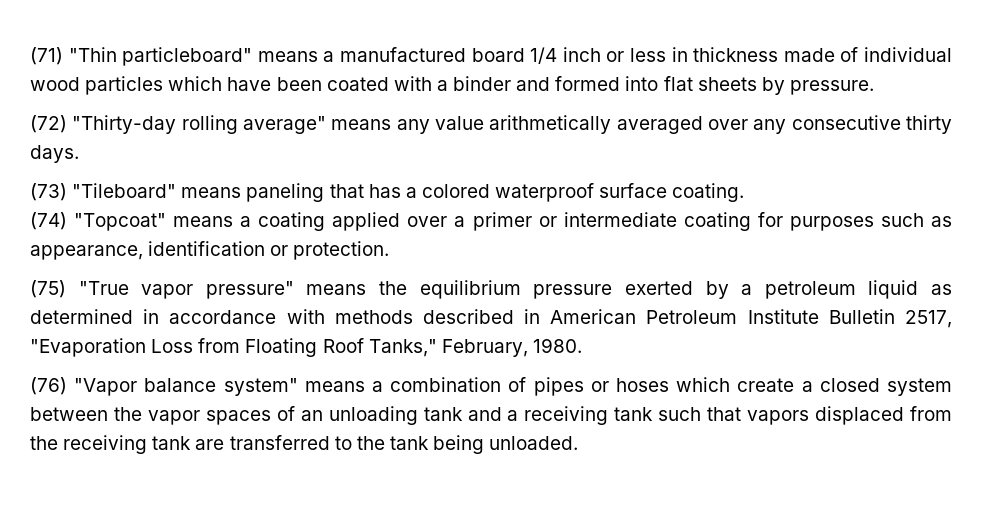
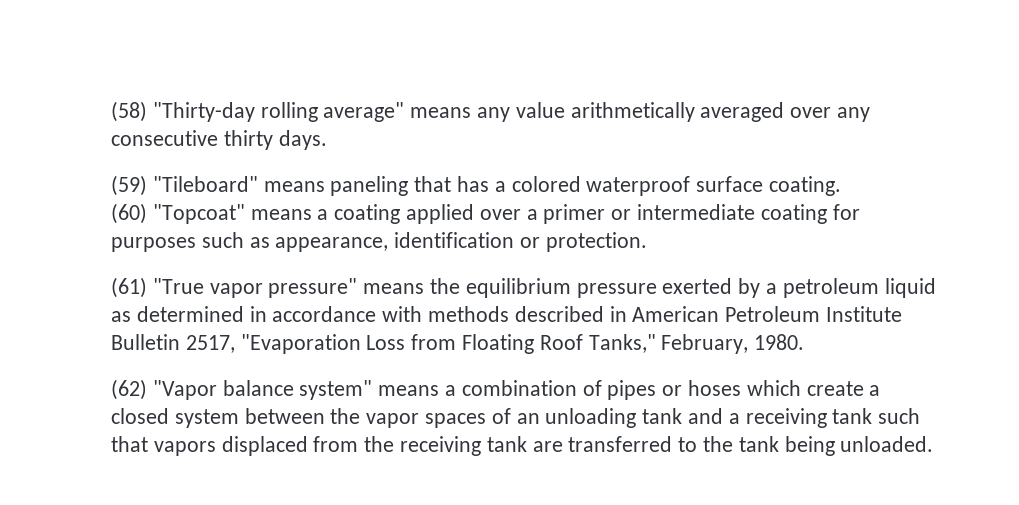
- (71) "Thin particleboard" means a manufactured board 1/4 inch or less in thickness made of individual wood particles which have been coated with a binder and formed into flat sheets by pressure.
- (72) "Thirty-day rolling average" means any value arithmetically averaged over any consecutive thirty days.
+ (58) "Thirty-day rolling average" means any value arithmetically averaged over any consecutive thirty days.
- (73) "Tileboard" means paneling that has a colored waterproof surface coating.
+ (59) "Tileboard" means paneling that has a colored waterproof surface coating.
- (74) "Topcoat" means a coating applied over a primer or intermediate coating for purposes such as appearance, identification or protection.
+ (60) "Topcoat" means a coating applied over a primer or intermediate coating for purposes such as appearance, identification or protection.
- (75) "True vapor pressure" means the equilibrium pressure exerted by a petroleum liquid as determined in accordance with methods described in American Petroleum Institute Bulletin 2517, "Evaporation Loss from Floating Roof Tanks," February, 1980.
+ (61) "True vapor pressure" means the equilibrium pressure exerted by a petroleum liquid as determined in accordance with methods described in American Petroleum Institute Bulletin 2517, "Evaporation Loss from Floating Roof Tanks," February, 1980.
- (76) "Vapor balance system" means a combination of pipes or hoses which create a closed system between the vapor spaces of an unloading tank and a receiving tank such that vapors displaced from the receiving tank are transferred to the tank being unloaded.
+ (62) "Vapor balance system" means a combination of pipes or hoses which create a closed system between the vapor spaces of an unloading tank and a receiving tank such that vapors displaced from the receiving tank are transferred to the tank being unloaded.

